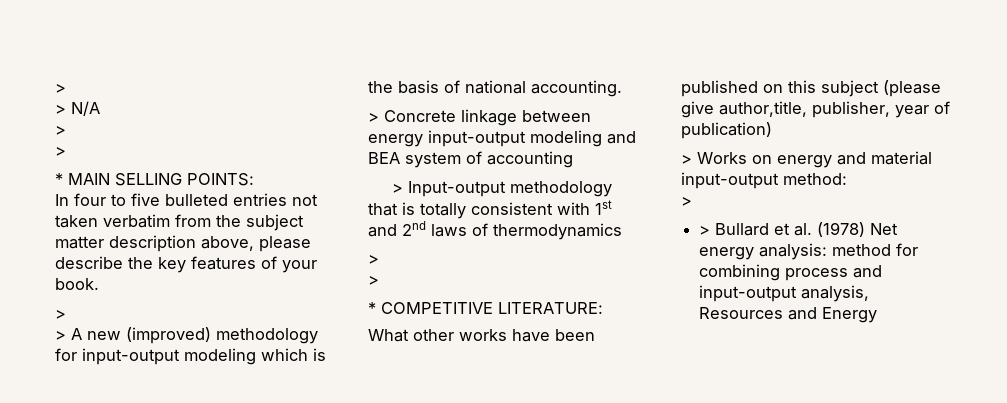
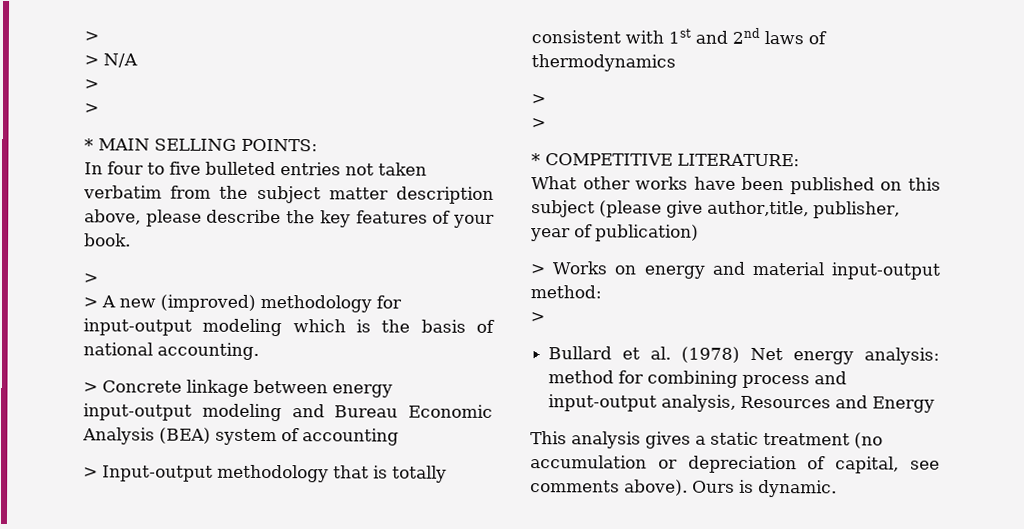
- > Concrete linkage between energy input-output modeling and BEA system of accounting
+ > Concrete linkage between energy input-output modeling and Bureau Economic Analysis (BEA) system of accounting
- > Bullard et al. (1978) Net energy analysis: method for combining process and input-output analysis, Resources and Energy
+ Bullard et al. (1978) Net energy analysis: method for combining process and input-output analysis, Resources and Energy
+ This analysis gives a static treatment (no accumulation or depreciation of capital, see comments above). Ours is dynamic.

